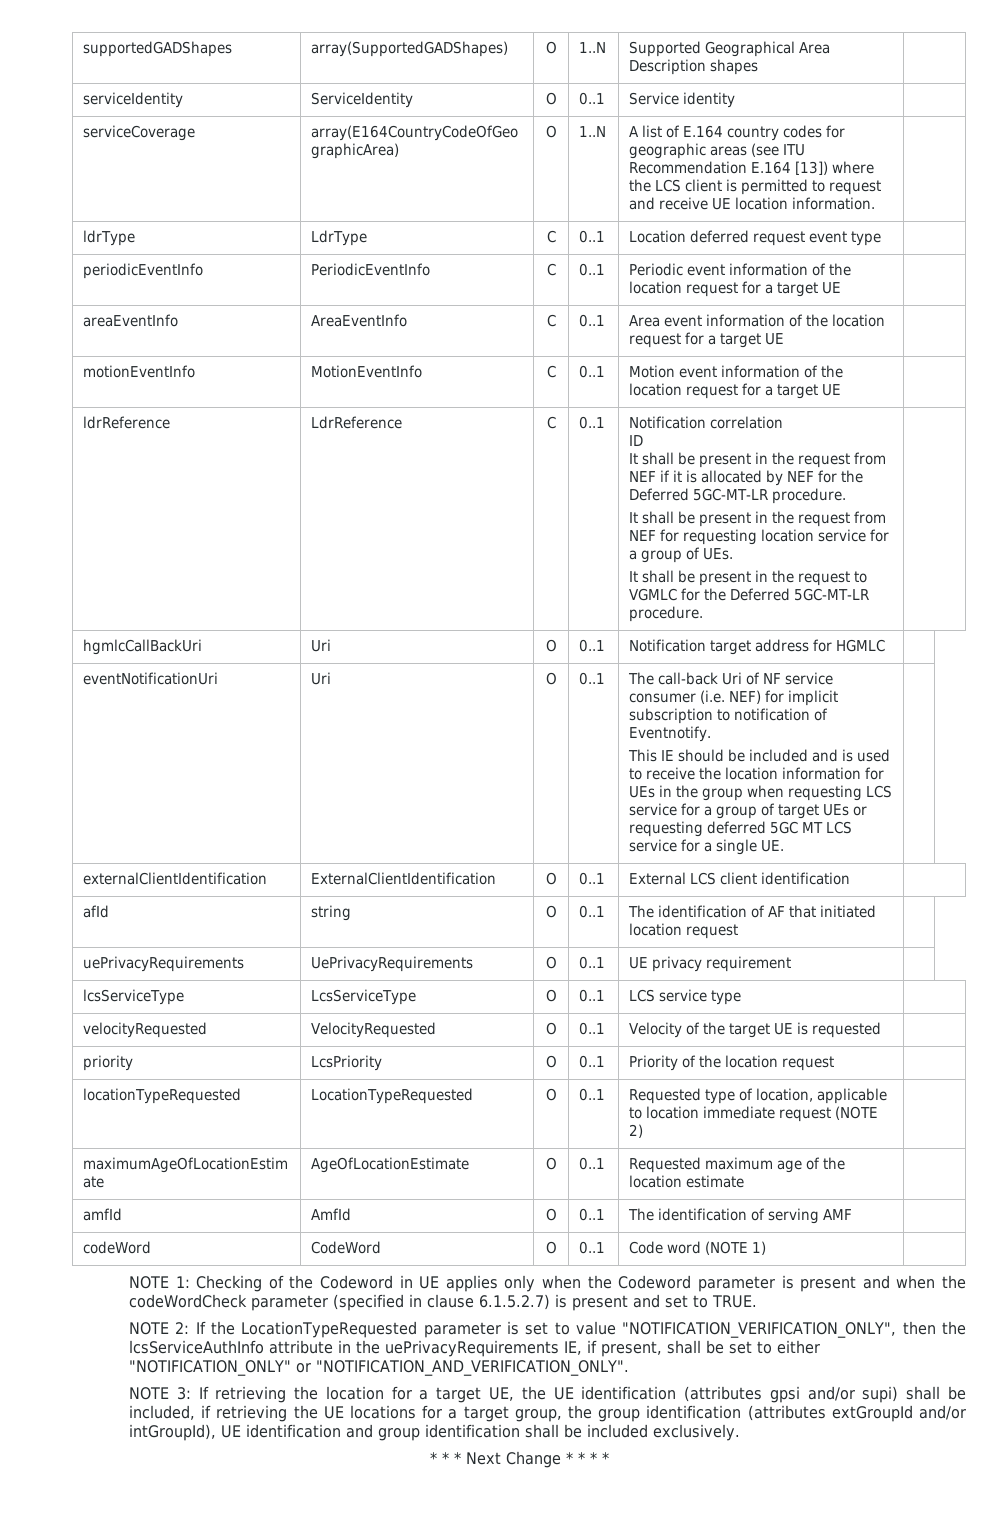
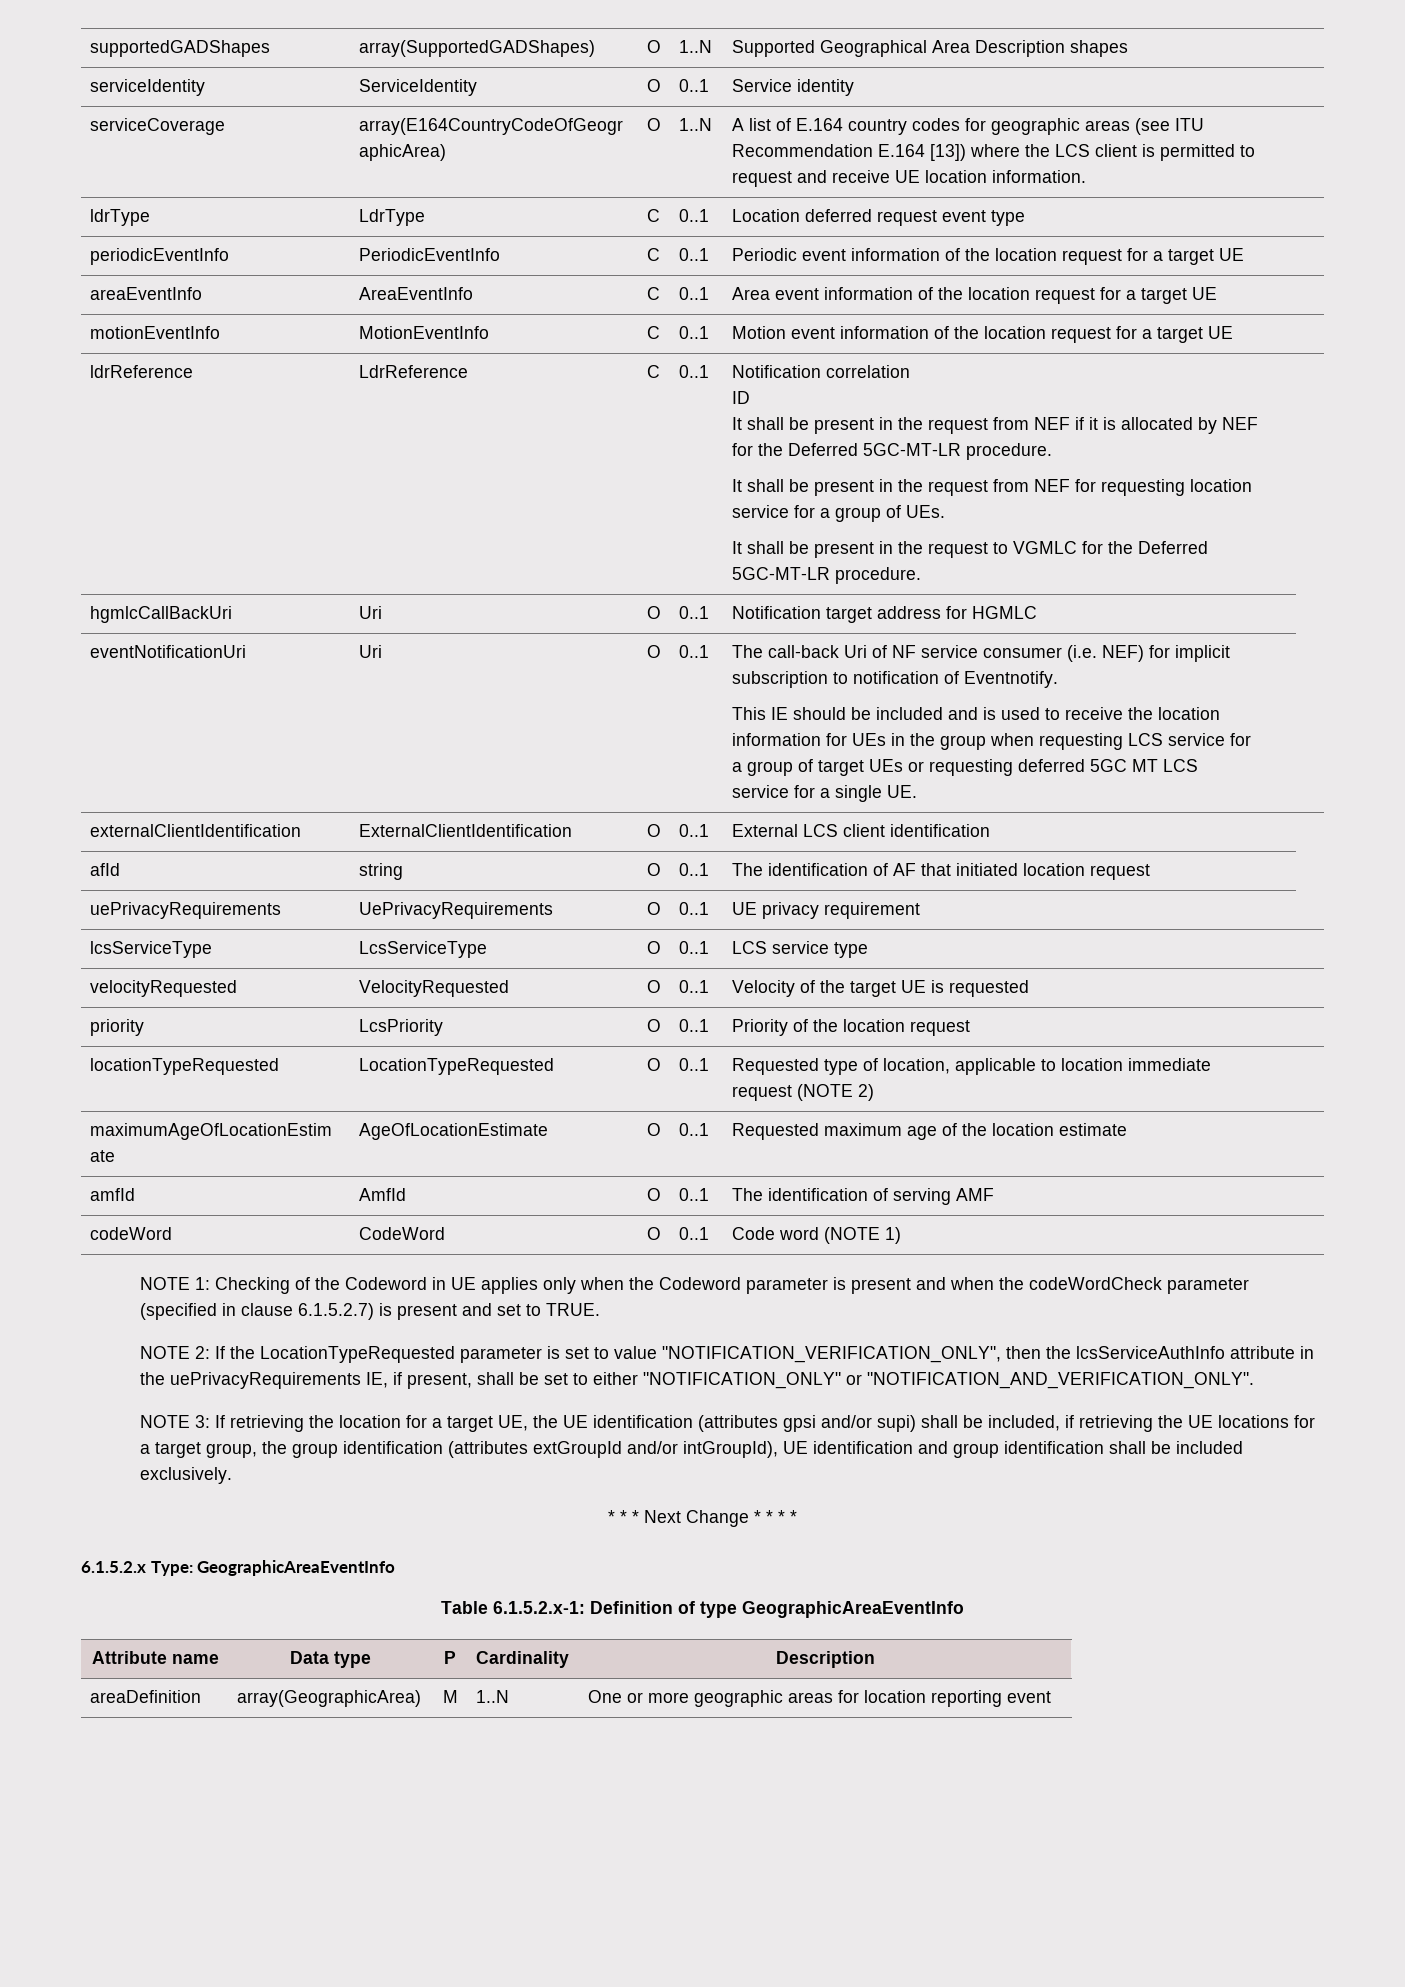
+ 6.1.5.2.x Type: GeographicAreaEventInfo
+ Table 6.1.5.2.x-1: Definition of type GeographicAreaEventInfo
+ Attribute name | Data type | P | Cardinality | Description
+ areaDefinition | array(GeographicArea) | M | 1..N | One or more geographic areas for location reporting event

